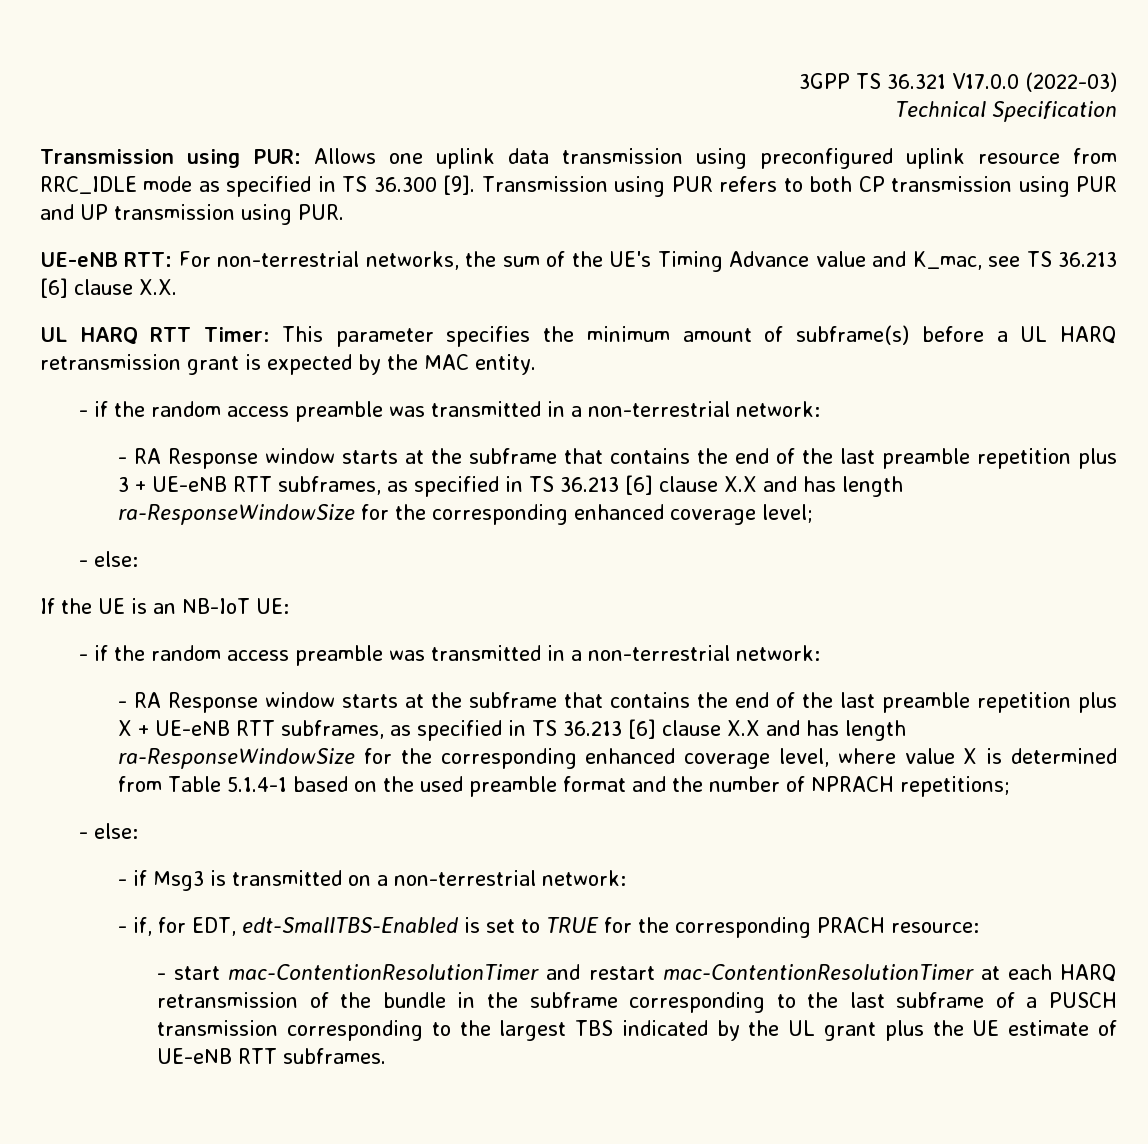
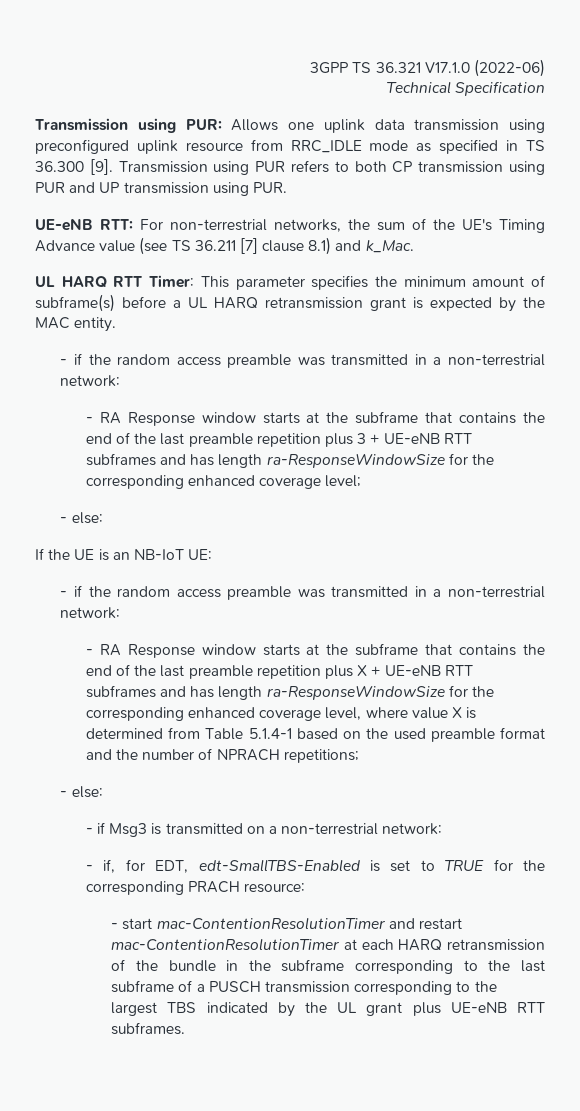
- 3GPP TS 36.321 V17.0.0 (2022-03)
+ 3GPP TS 36.321 V17.1.0 (2022-06)
- UE-eNB RTT: For non-terrestrial networks, the sum of the UE's Timing Advance value and K_mac, see TS 36.213 [6] clause X.X.
+ UE-eNB RTT: For non-terrestrial networks, the sum of the UE's Timing Advance value (see TS 36.211 [7] clause 8.1) and k_Mac.
- - RA Response window starts at the subframe that contains the end of the last preamble repetition plus 3 + UE-eNB RTT subframes, as specified in TS 36.213 [6] clause X.X and has length ra-ResponseWindowSize for the corresponding enhanced coverage level;
+ - RA Response window starts at the subframe that contains the end of the last preamble repetition plus 3 + UE-eNB RTT subframes and has length ra-ResponseWindowSize for the corresponding enhanced coverage level;
- - RA Response window starts at the subframe that contains the end of the last preamble repetition plus X + UE-eNB RTT subframes, as specified in TS 36.213 [6] clause X.X and has length ra-ResponseWindowSize for the corresponding enhanced coverage level, where value X is determined from Table 5.1.4-1 based on the used preamble format and the number of NPRACH repetitions;
+ - RA Response window starts at the subframe that contains the end of the last preamble repetition plus X + UE-eNB RTT subframes and has length ra-ResponseWindowSize for the corresponding enhanced coverage level, where value X is determined from Table 5.1.4-1 based on the used preamble format and the number of NPRACH repetitions;
- - start mac-ContentionResolutionTimer and restart mac-ContentionResolutionTimer at each HARQ retransmission of the bundle in the subframe corresponding to the last subframe of a PUSCH transmission corresponding to the largest TBS indicated by the UL grant plus the UE estimate of UE-eNB RTT subframes.
+ - start mac-ContentionResolutionTimer and restart mac-ContentionResolutionTimer at each HARQ retransmission of the bundle in the subframe corresponding to the last subframe of a PUSCH transmission corresponding to the largest TBS indicated by the UL grant plus UE-eNB RTT subframes.

